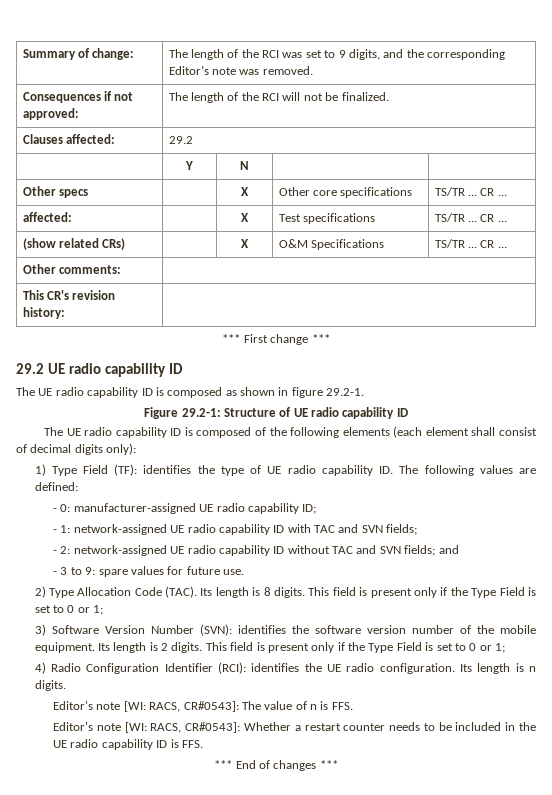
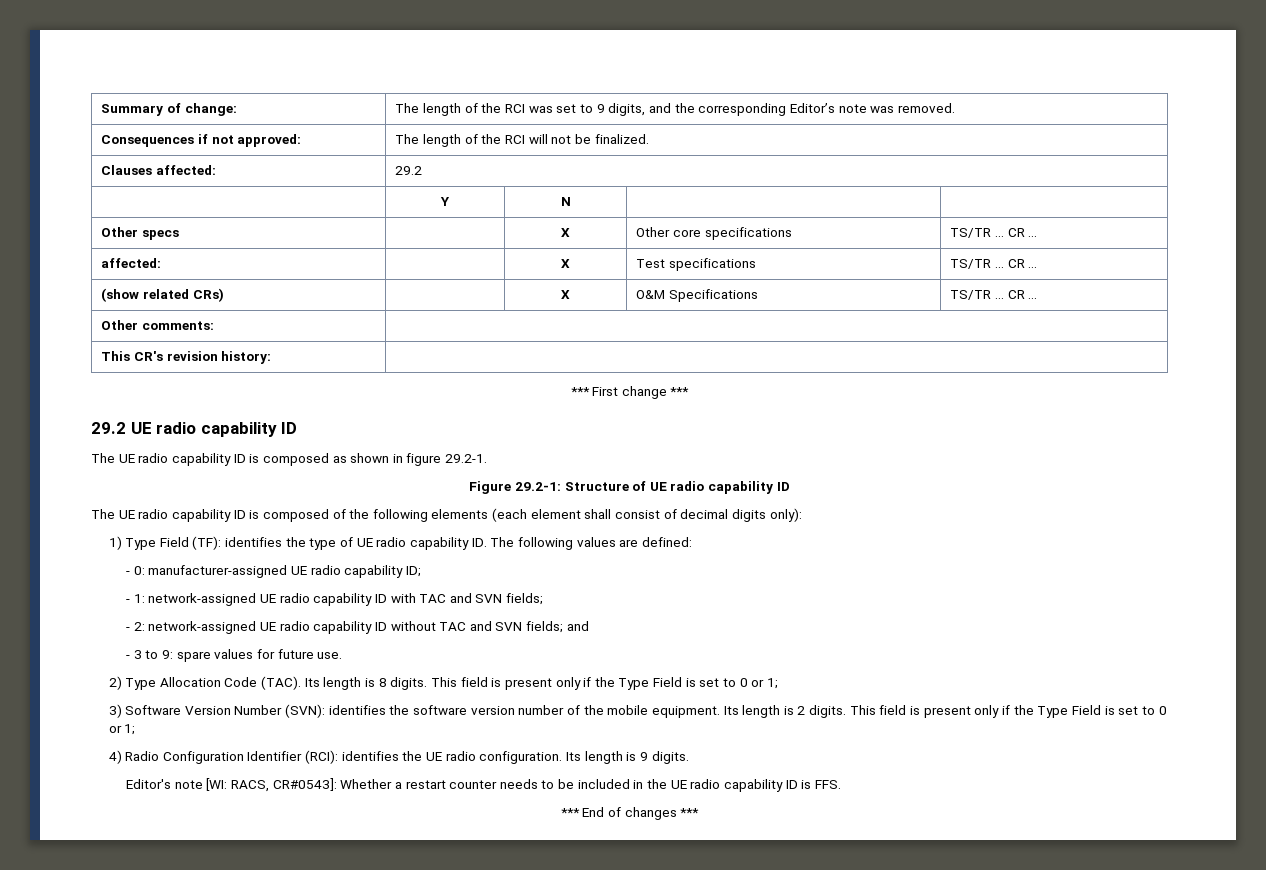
- Its length is n digits.
- Editor's note [WI: RACS, CR#0543]: The value of n is FFS.
+ Its length is 9 digits.

